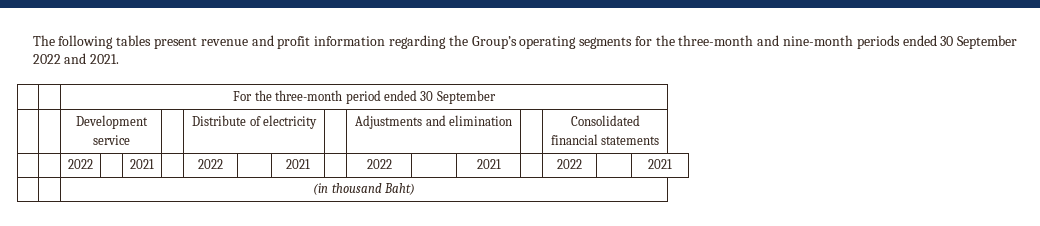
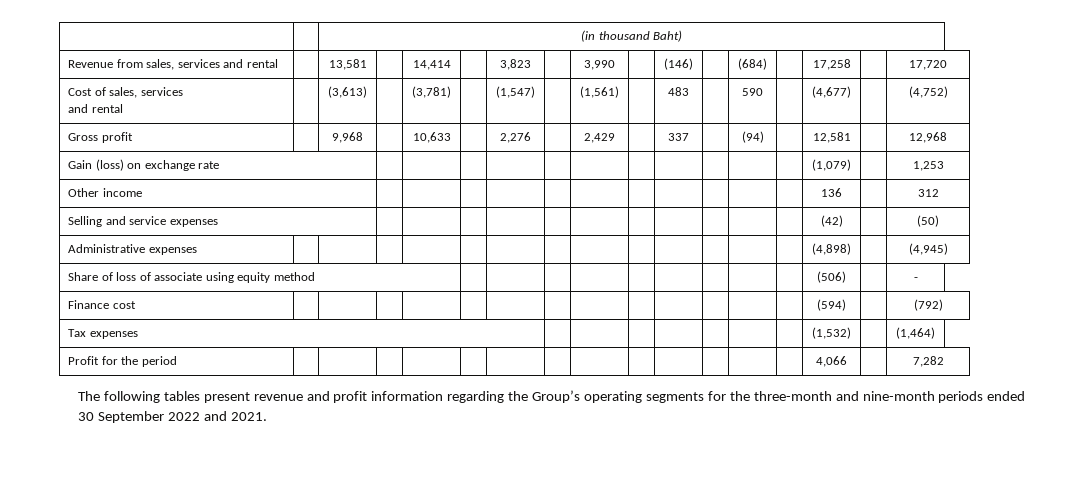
+ | | (in thousand Baht)
+ Revenue from sales, services and rental | | 13,581 | | 14,414 | | 3,823 | | 3,990 | | (146) | | (684) | | 17,258 | | 17,720
+ Cost of sales, services
+ and rental | | (3,613) | | (3,781) | | (1,547) | | (1,561) | | 483 | | 590 | | (4,677) | | (4,752)
+ Gross profit | | 9,968 | | 10,633 | | 2,276 | | 2,429 | | 337 | | (94) | | 12,581 | | 12,968
+ Gain (loss) on exchange rate | | | | | | | | | | | | (1,079) | | 1,253
+ Other income | | | | | | | | | | | | 136 | | 312
+ Selling and service expenses | | | | | | | | | | | | (42) | | (50)
+ Administrative expenses | | | | | | | | | | | | | | (4,898) | | (4,945)
+ Share of loss of associate using equity method | | | | | | | | | | (506) | | -
+ Finance cost | | | | | | | | | | | | | | (594) | | (792)
+ Tax expenses | | | | | | | | (1,532) | | (1,464)
+ Profit for the period | | | | | | | | | | | | | | 4,066 | | 7,282
- | | For the three-month period ended 30 September
- | | Development
- service | | Distribute of electricity | | Adjustments and elimination | | Consolidated
- financial statements
- | | 2022 | | 2021 | | 2022 | | 2021 | | 2022 | | 2021 | | 2022 | | 2021
- | | (in thousand Baht)

